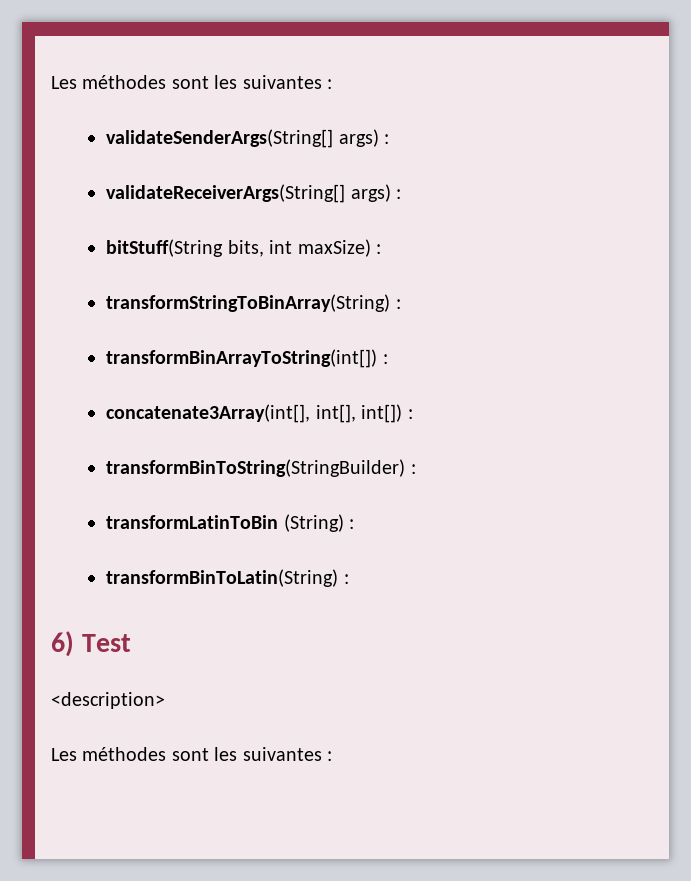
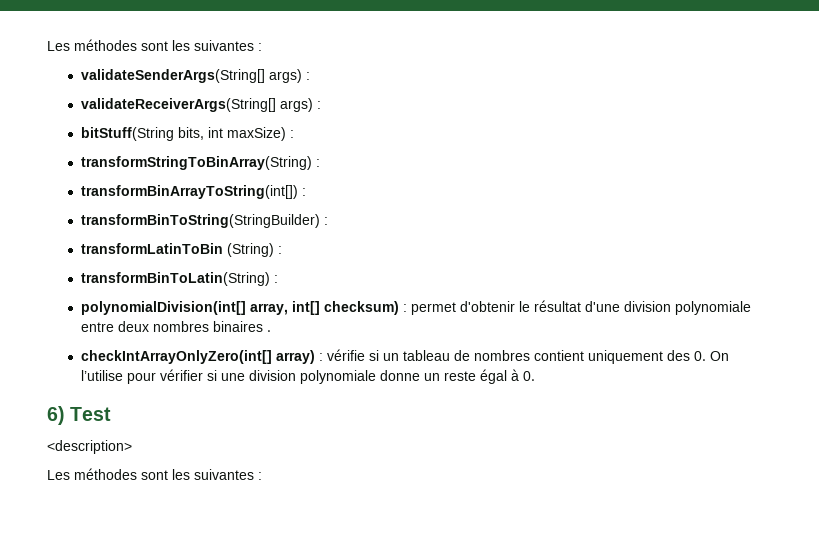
- concatenate3Array(int[], int[], int[]) :
+ polynomialDivision(int[] array, int[] checksum) : permet d'obtenir le résultat d'une division polynomiale entre deux nombres binaires .
+ checkIntArrayOnlyZero(int[] array) : vérifie si un tableau de nombres contient uniquement des 0. On l’utilise pour vérifier si une division polynomiale donne un reste égal à 0.

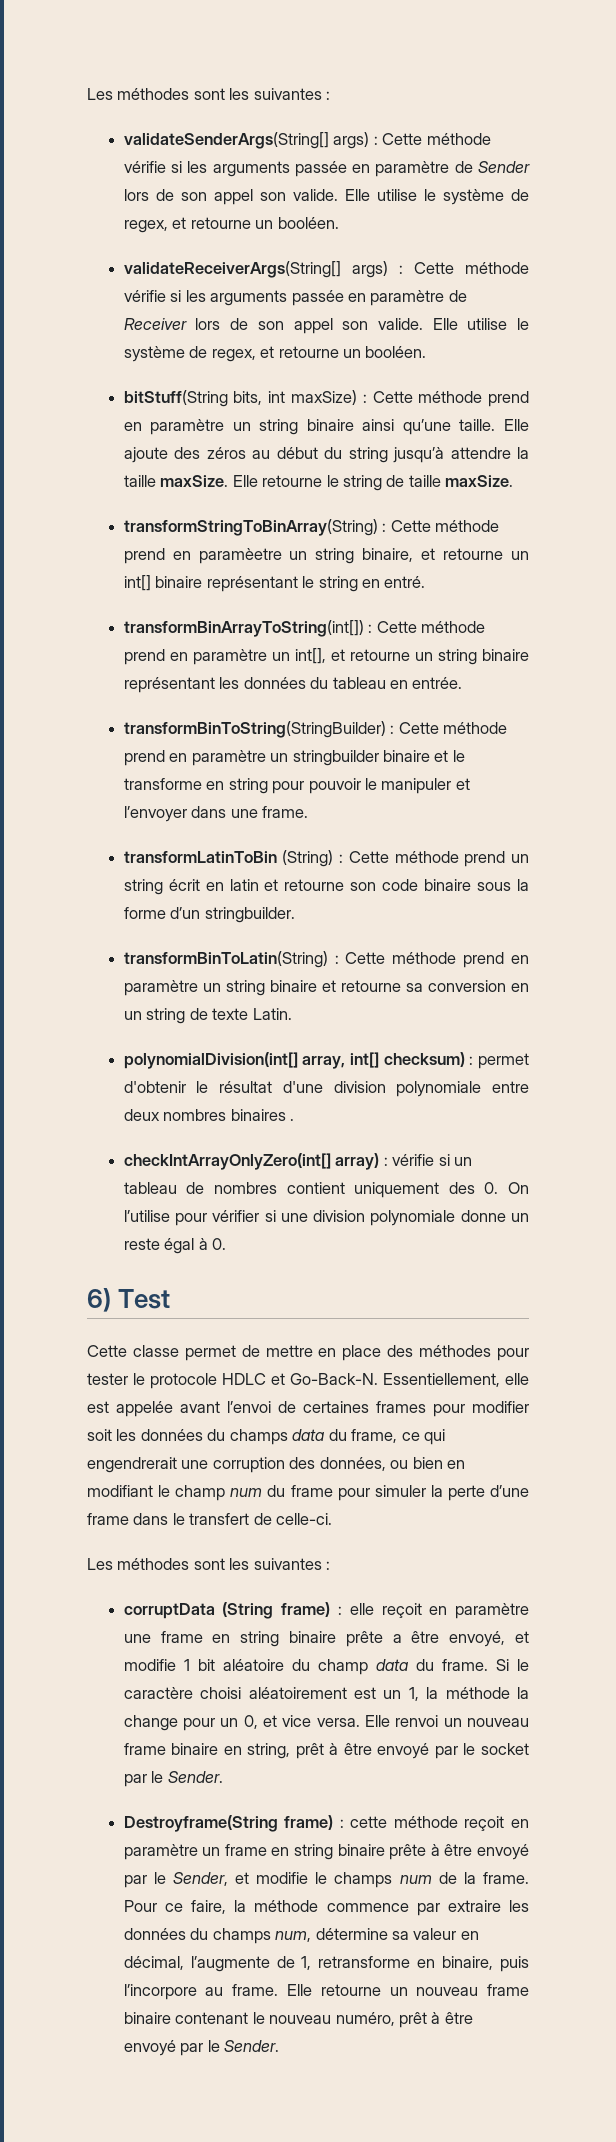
- validateSenderArgs(String[] args) :
- validateReceiverArgs(String[] args) :
+ validateSenderArgs(String[] args) : Cette méthode vérifie si les arguments passée en paramètre de Sender lors de son appel son valide. Elle utilise le système de regex, et retourne un booléen.
+ validateReceiverArgs(String[] args) : Cette méthode vérifie si les arguments passée en paramètre de Receiver lors de son appel son valide. Elle utilise le système de regex, et retourne un booléen.
- bitStuff(String bits, int maxSize) :
- transformStringToBinArray(String) :
- transformBinArrayToString(int[]) :
- transformBinToString(StringBuilder) :
- transformLatinToBin (String) :
- transformBinToLatin(String) :
+ bitStuff(String bits, int maxSize) : Cette méthode prend en paramètre un string binaire ainsi qu’une taille. Elle ajoute des zéros au début du string jusqu’à attendre la taille maxSize. Elle retourne le string de taille maxSize.
+ transformStringToBinArray(String) : Cette méthode prend en paramèetre un string binaire, et retourne un int[] binaire représentant le string en entré.
+ transformBinArrayToString(int[]) : Cette méthode prend en paramètre un int[], et retourne un string binaire représentant les données du tableau en entrée.
+ transformBinToString(StringBuilder) : Cette méthode prend en paramètre un stringbuilder binaire et le transforme en string pour pouvoir le manipuler et l’envoyer dans une frame.
+ transformLatinToBin (String) : Cette méthode prend un string écrit en latin et retourne son code binaire sous la forme d’un stringbuilder.
+ transformBinToLatin(String) : Cette méthode prend en paramètre un string binaire et retourne sa conversion en un string de texte Latin.
- <description>
+ Cette classe permet de mettre en place des méthodes pour tester le protocole HDLC et Go-Back-N. Essentiellement, elle est appelée avant l’envoi de certaines frames pour modifier soit les données du champs data du frame, ce qui engendrerait une corruption des données, ou bien en modifiant le champ num du frame pour simuler la perte d’une frame dans le transfert de celle-ci.
  Les méthodes sont les suivantes :
+ corruptData (String frame) : elle reçoit en paramètre une frame en string binaire prête a être envoyé, et modifie 1 bit aléatoire du champ data du frame. Si le caractère choisi aléatoirement est un 1, la méthode la change pour un 0, et vice versa. Elle renvoi un nouveau frame binaire en string, prêt à être envoyé par le socket par le Sender.
+ Destroyframe(String frame) : cette méthode reçoit en paramètre un frame en string binaire prête à être envoyé par le Sender, et modifie le champs num de la frame. Pour ce faire, la méthode commence par extraire les données du champs num, détermine sa valeur en décimal, l’augmente de 1, retransforme en binaire, puis l’incorpore au frame. Elle retourne un nouveau frame binaire contenant le nouveau numéro, prêt à être envoyé par le Sender.

